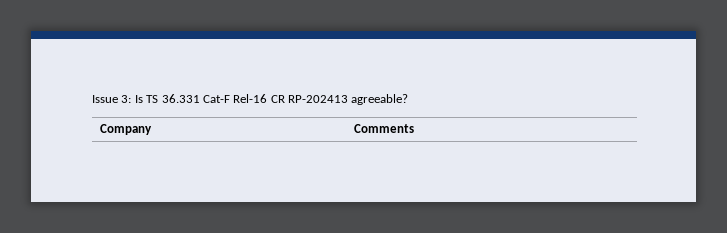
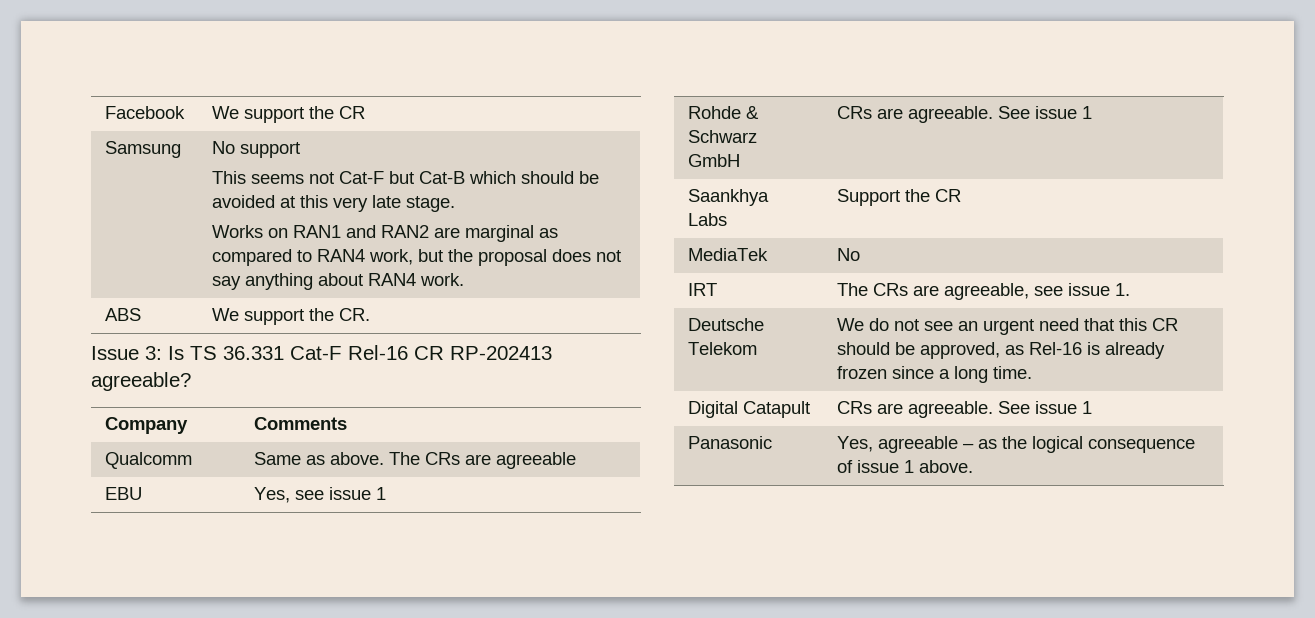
+ Facebook | We support the CR
+ Samsung | No support
+ This seems not Cat-F but Cat-B which should be avoided at this very late stage.
+ Works on RAN1 and RAN2 are marginal as compared to RAN4 work, but the proposal does not say anything about RAN4 work.
+ ABS | We support the CR.
+ Qualcomm | Same as above. The CRs are agreeable
+ EBU | Yes, see issue 1
+ Rohde & Schwarz GmbH | CRs are agreeable. See issue 1
+ Saankhya Labs | Support the CR
+ MediaTek | No
+ IRT | The CRs are agreeable, see issue 1.
+ Deutsche Telekom | We do not see an urgent need that this CR should be approved, as Rel-16 is already frozen since a long time.
+ Digital Catapult | CRs are agreeable. See issue 1
+ Panasonic | Yes, agreeable – as the logical consequence of issue 1 above.

